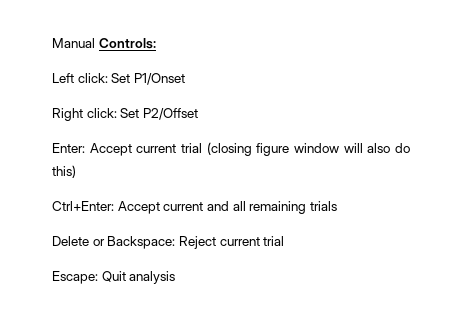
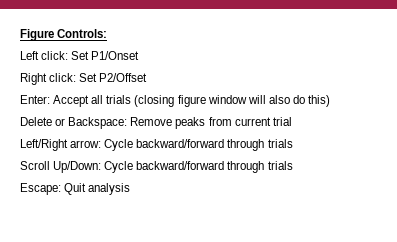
- Manual Controls:
+ Figure Controls:
- Enter: Accept current trial (closing figure window will also do this)
+ Enter: Accept all trials (closing figure window will also do this)
- Ctrl+Enter: Accept current and all remaining trials
- Delete or Backspace: Reject current trial
+ Delete or Backspace: Remove peaks from current trial
+ Left/Right arrow: Cycle backward/forward through trials
+ Scroll Up/Down: Cycle backward/forward through trials

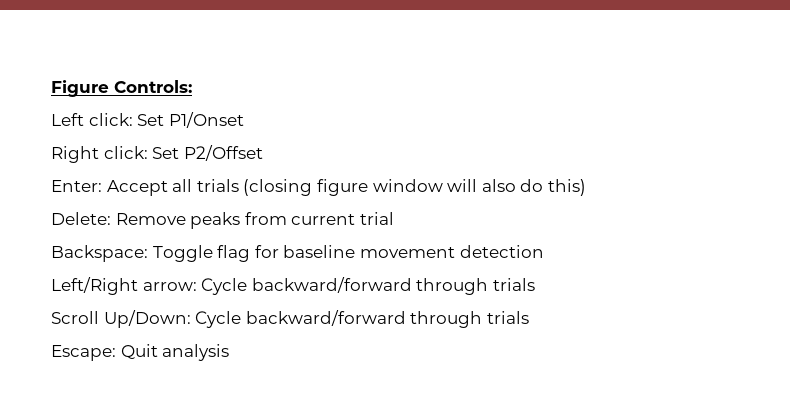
- Delete or Backspace: Remove peaks from current trial
+ Delete: Remove peaks from current trial
+ Backspace: Toggle flag for baseline movement detection

